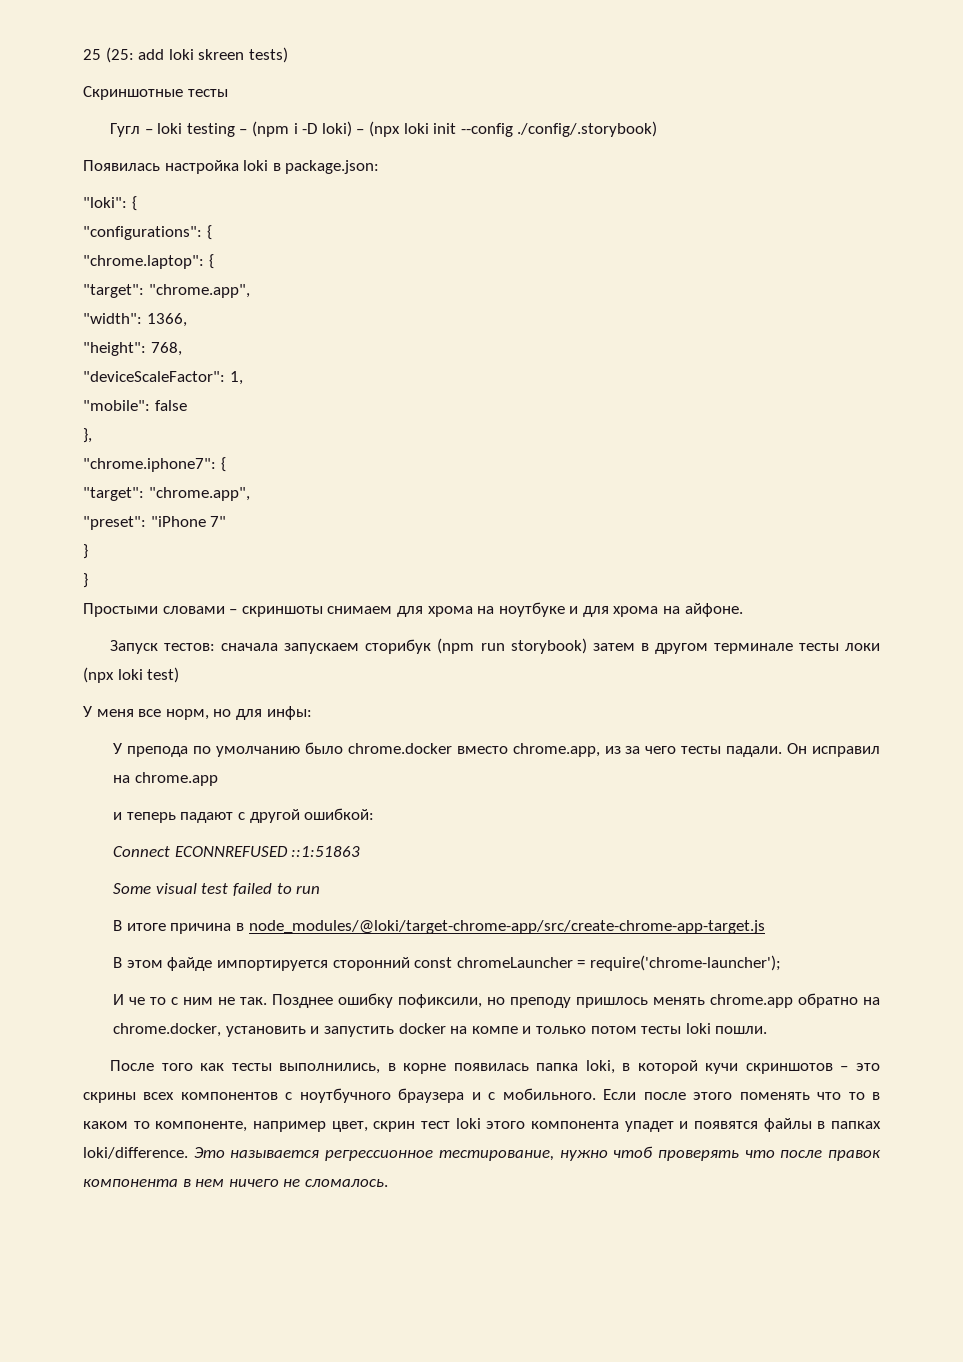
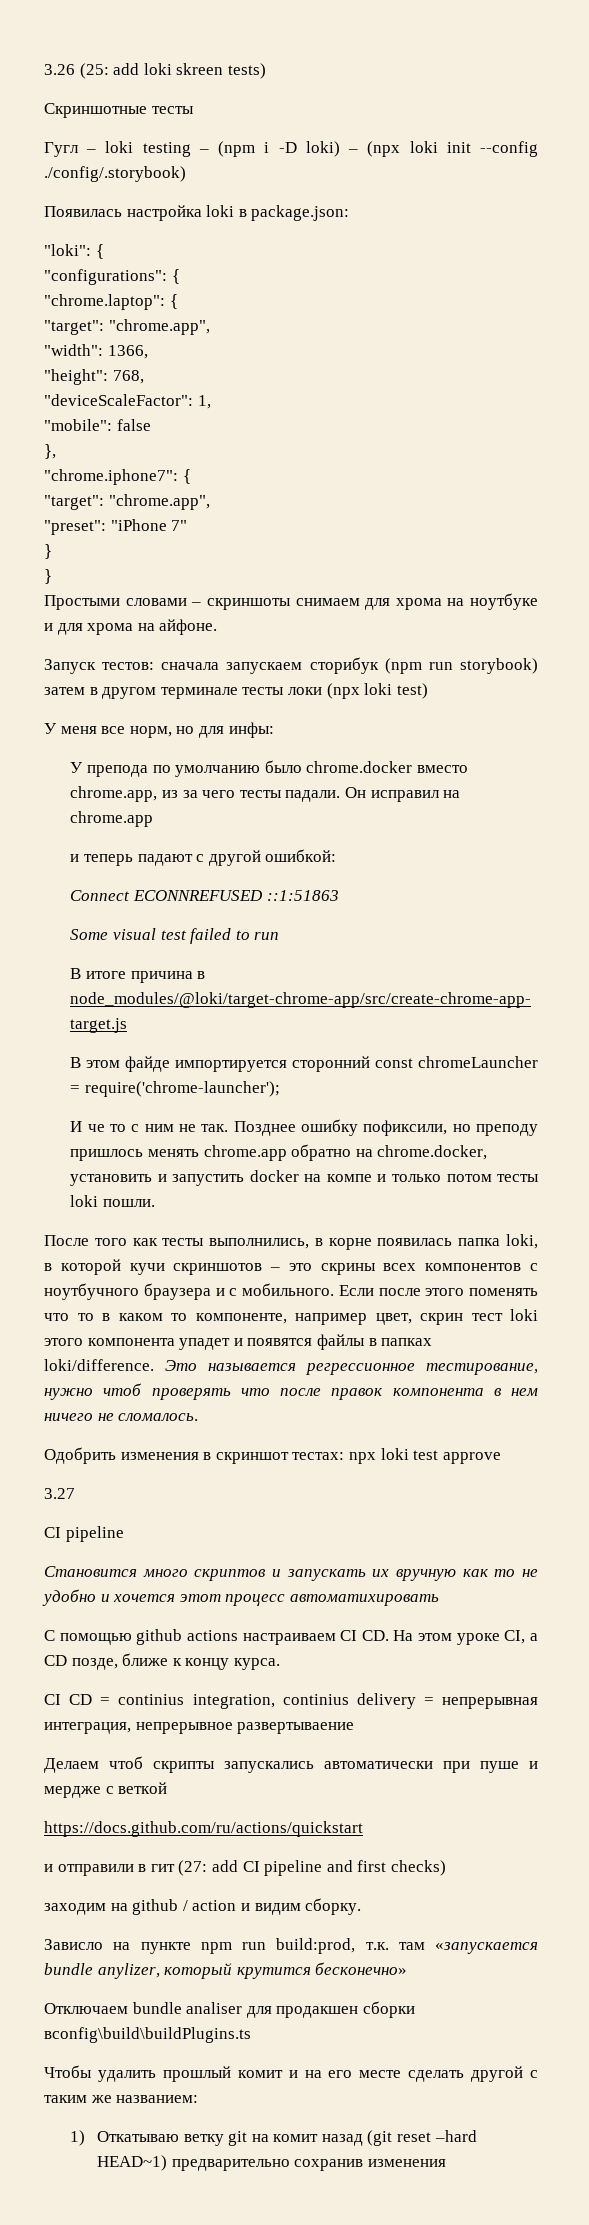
- 25 (25: add loki skreen tests)
+ 3.26 (25: add loki skreen tests)
+ Одобрить изменения в скриншот тестах: npx loki test approve
+ 3.27
+ CI pipeline
+ Становится много скриптов и запускать их вручную как то не удобно и хочется этот процесс автоматихировать
+ С помощью github actions настраиваем CI CD. На этом уроке CI, а CD позде, ближе к концу курса.
+ CI CD = continius integration, continius delivery = непрерывная интеграция, непрерывное развертываение
+ Делаем чтоб скрипты запускались автоматически при пуше и мердже с веткой
+ https://docs.github.com/ru/actions/quickstart
+ и отправили в гит (27: add CI pipeline and first checks)
+ заходим на github / action и видим сборку.
+ Зависло на пункте npm run build:prod, т.к. там «запускается bundle anylizer, который крутится бесконечно»
+ Отключаем bundle analiser для продакшен сборки вconfig\build\buildPlugins.ts
+ Чтобы удалить прошлый комит и на его месте сделать другой с таким же названием:
+ 1) Откатываю ветку git на комит назад (git reset –hard HEAD~1) предварительно сохранив изменения

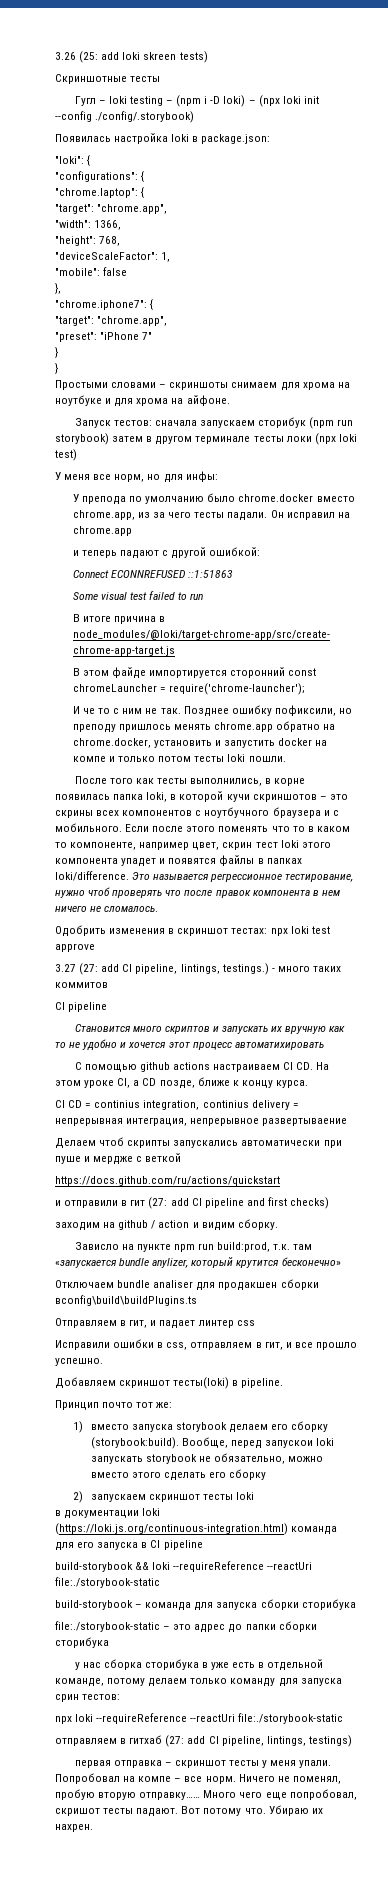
- 3.27
+ 3.27 (27: add CI pipeline, lintings, testings.) - много таких коммитов
- Чтобы удалить прошлый комит и на его месте сделать другой с таким же названием:
- 1) Откатываю ветку git на комит назад (git reset –hard HEAD~1) предварительно сохранив изменения
+ Отправляем в гит, и падает линтер css
+ Исправили ошибки в css, отправляем в гит, и все прошло успешно.
+ Добавляем скриншот тесты(loki) в pipeline.
+ Принцип почто тот же:
+ 1) вместо запуска storybook делаем его сборку (storybook:build). Вообще, перед запускои loki запускать storybook не обязательно, можно вместо этого сделать его сборку
+ 2) запускаем скриншот тесты loki
+ в документации loki (https://loki.js.org/continuous-integration.html) команда для его запуска в CI pipeline
+ build-storybook && loki --requireReference --reactUri file:./storybook-static
+ build-storybook – команда для запуска сборки сторибука
+ file:./storybook-static – это адрес до папки сборки сторибука
+ у нас сборка сторибука в уже есть в отдельной команде, потому делаем только команду для запуска срин тестов:
+ npx loki --requireReference --reactUri file:./storybook-static
+ отправляем в гитхаб (27: add CI pipeline, lintings, testings)
+ первая отправка – скриншот тесты у меня упали. Попробовал на компе – все норм. Ничего не поменял, пробую вторую отправку…… Много чего еще попробовал, скришот тесты падают. Вот потому что. Убираю их нахрен.

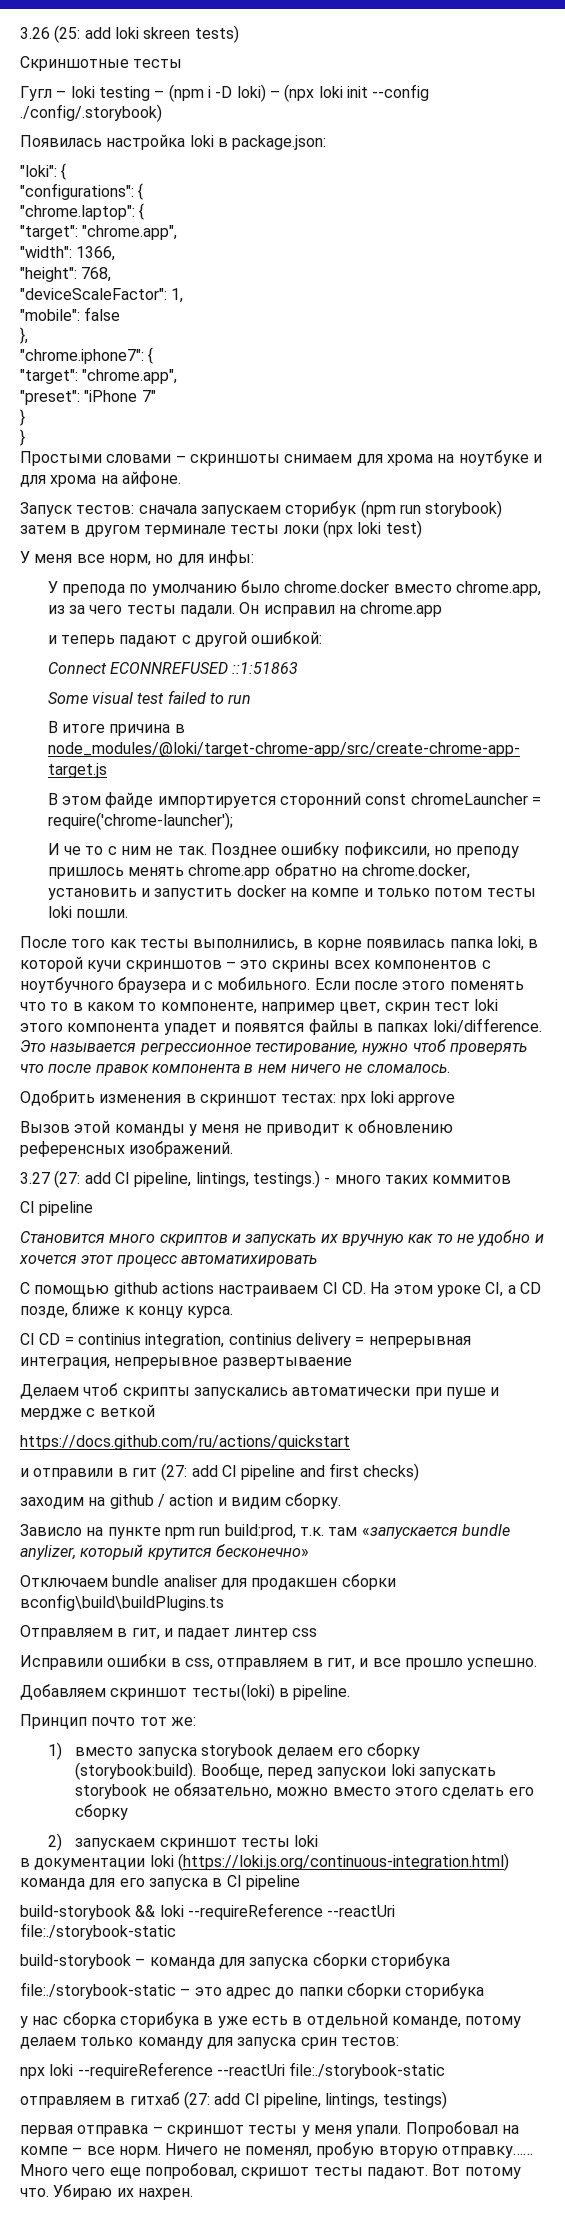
- Одобрить изменения в скриншот тестах: npx loki test approve
+ Одобрить изменения в скриншот тестах: npx loki approve
+ Вызов этой команды у меня не приводит к обновлению референсных изображений.

